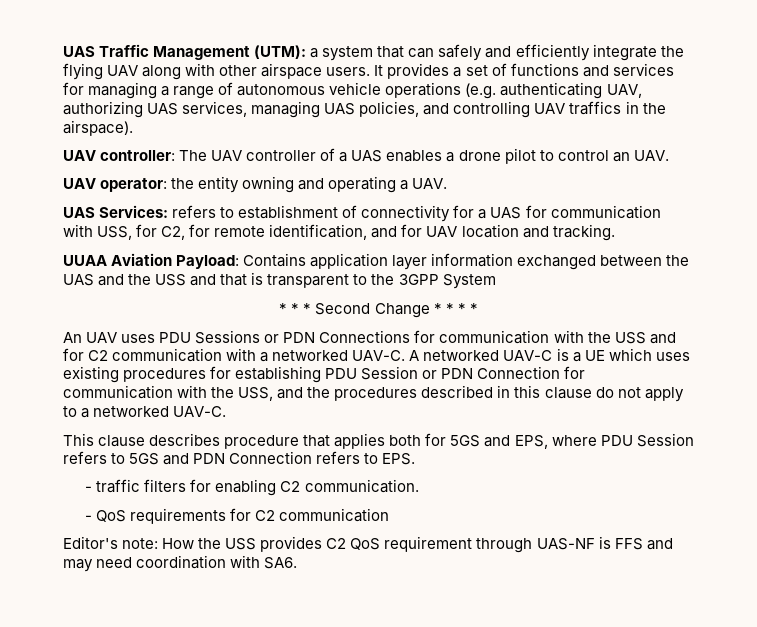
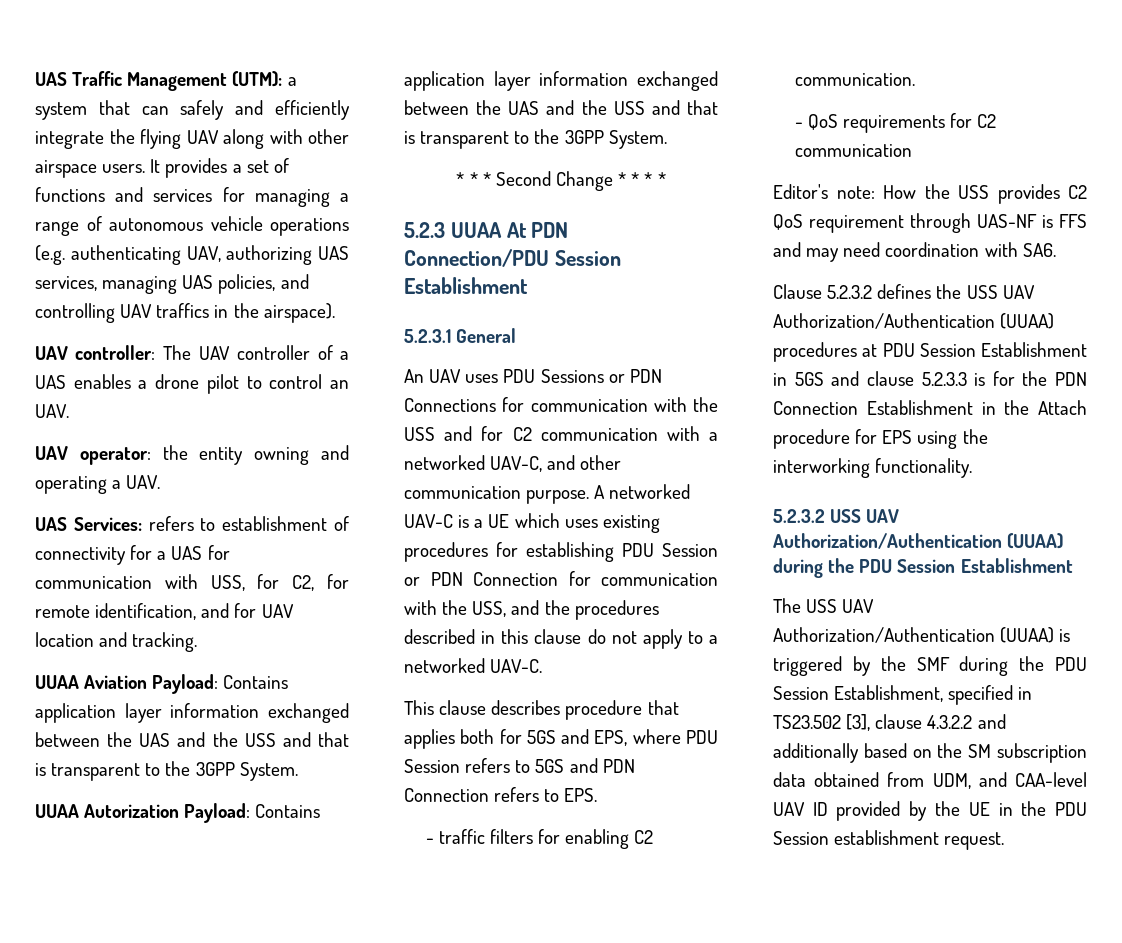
- UUAA Aviation Payload: Contains application layer information exchanged between the UAS and the USS and that is transparent to the 3GPP System
+ UUAA Aviation Payload: Contains application layer information exchanged between the UAS and the USS and that is transparent to the 3GPP System.
+ UUAA Autorization Payload: Contains application layer information exchanged between the UAS and the USS and that is transparent to the 3GPP System.
+ 5.2.3 UUAA At PDN Connection/PDU Session Establishment
+ 5.2.3.1 General
- An UAV uses PDU Sessions or PDN Connections for communication with the USS and for C2 communication with a networked UAV-C.
+ An UAV uses PDU Sessions or PDN Connections for communication with the USS and for C2 communication with a networked UAV-C, and other communication purpose.
+ Clause 5.2.3.2 defines the USS UAV Authorization/Authentication (UUAA) procedures at PDU Session Establishment in 5GS and clause 5.2.3.3 is for the PDN Connection Establishment in the Attach procedure for EPS using the interworking functionality.
+ 5.2.3.2 USS UAV Authorization/Authentication (UUAA) during the PDU Session Establishment
+ The USS UAV Authorization/Authentication (UUAA) is triggered by the SMF during the PDU Session Establishment, specified in TS23.502 [3], clause 4.3.2.2 and additionally based on the SM subscription data obtained from UDM, and CAA-level UAV ID provided by the UE in the PDU Session establishment request.

